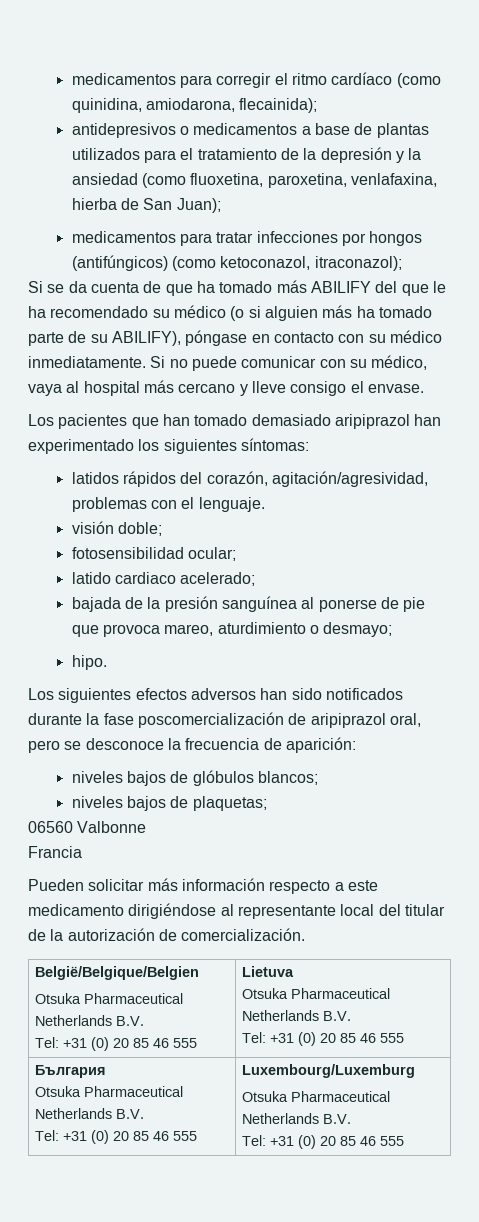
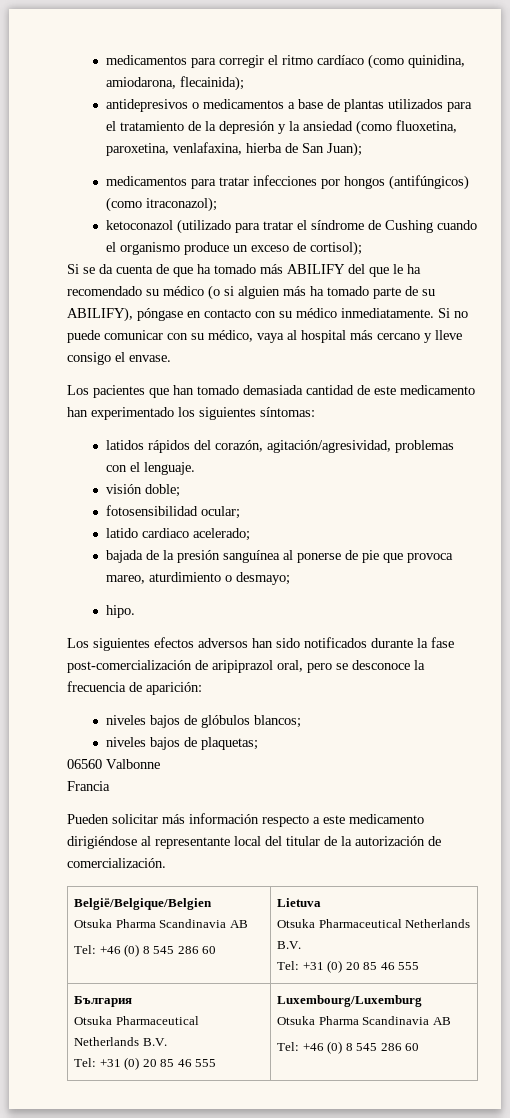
- medicamentos para tratar infecciones por hongos (antifúngicos) (como ketoconazol, itraconazol);
+ medicamentos para tratar infecciones por hongos (antifúngicos) (como itraconazol);
+ ketoconazol (utilizado para tratar el síndrome de Cushing cuando el organismo produce un exceso de cortisol);
- Los pacientes que han tomado demasiado aripiprazol han experimentado los siguientes síntomas:
+ Los pacientes que han tomado demasiada cantidad de este medicamento han experimentado los siguientes síntomas:
- Los siguientes efectos adversos han sido notificados durante la fase poscomercialización de aripiprazol oral, pero se desconoce la frecuencia de aparición:
+ Los siguientes efectos adversos han sido notificados durante la fase post-comercialización de aripiprazol oral, pero se desconoce la frecuencia de aparición:
  België/Belgique/Belgien
- Otsuka Pharmaceutical Netherlands B.V.
- Tel: +31 (0) 20 85 46 555 | Lietuva
+ Otsuka Pharma Scandinavia AB
+ Tel: +46 (0) 8 545 286 60 | Lietuva
  България
  Otsuka Pharmaceutical Netherlands B.V.
  Tel: +31 (0) 20 85 46 555 | Luxembourg/Luxemburg
- Otsuka Pharmaceutical Netherlands B.V.
- Tel: +31 (0) 20 85 46 555
+ Otsuka Pharma Scandinavia AB
+ Tel: +46 (0) 8 545 286 60

